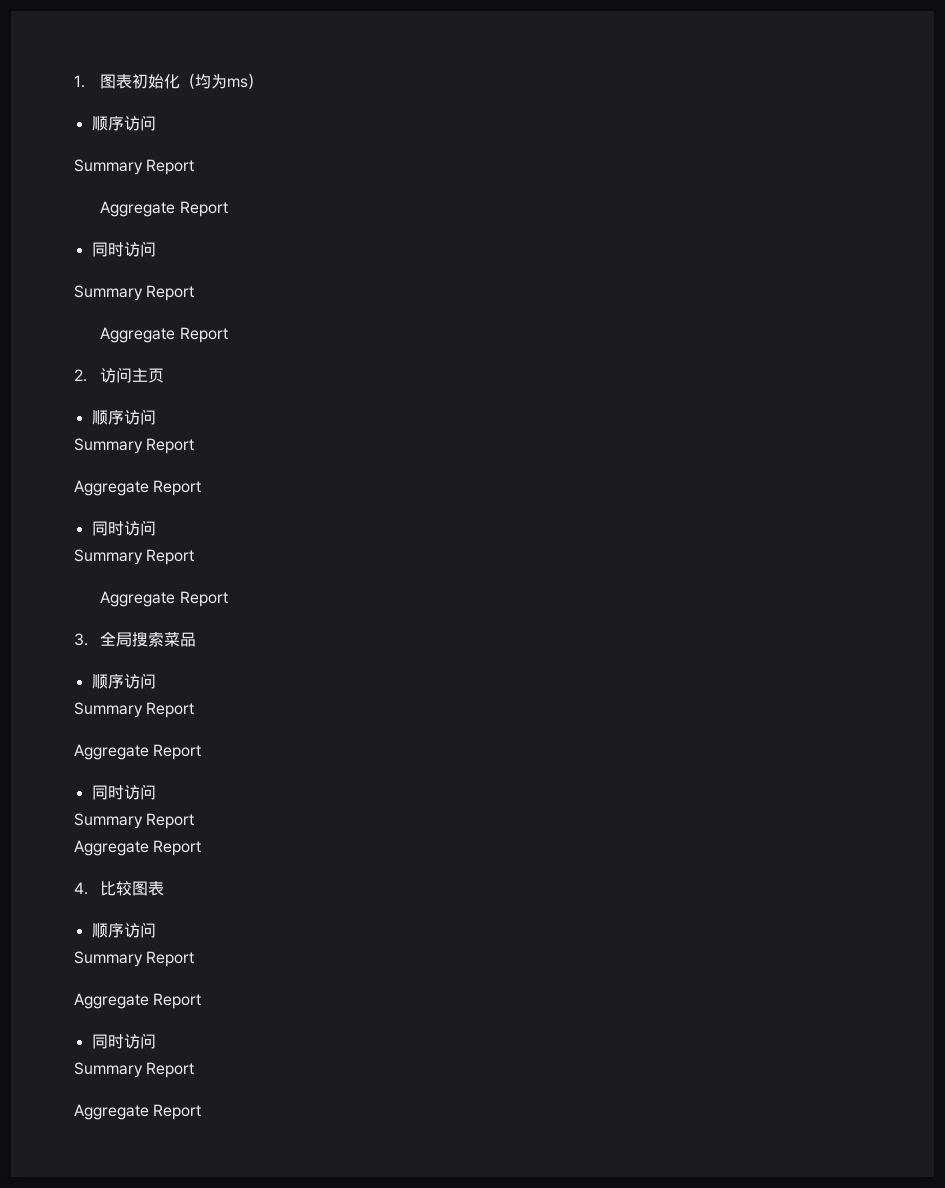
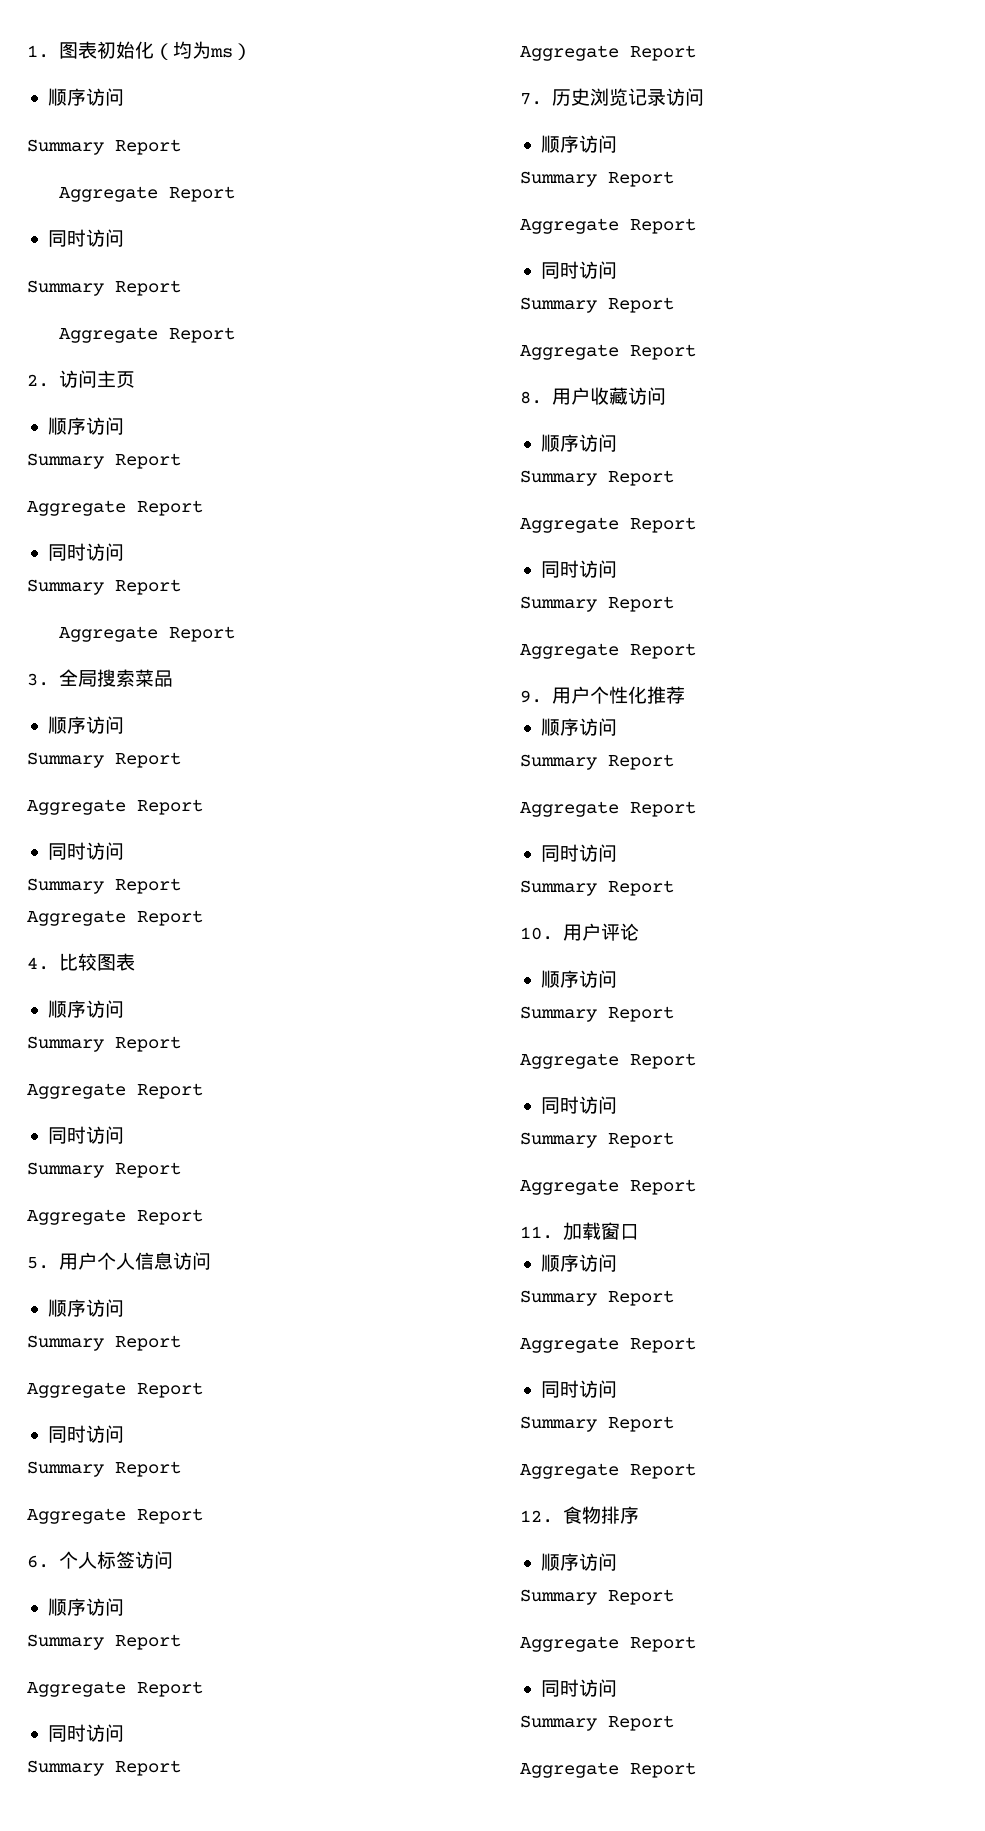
+ 5.用户个人信息访问
+ 顺序访问
+ Summary Report
+ Aggregate Report
+ 同时访问
+ Summary Report
+ Aggregate Report
+ 6.个人标签访问
+ 顺序访问
+ Summary Report
+ Aggregate Report
+ 同时访问
+ Summary Report
+ Aggregate Report
+ 7.历史浏览记录访问
+ 顺序访问
+ Summary Report
+ Aggregate Report
+ 同时访问
+ Summary Report
+ Aggregate Report
+ 8.用户收藏访问
+ 顺序访问
+ Summary Report
+ Aggregate Report
+ 同时访问
+ Summary Report
+ Aggregate Report
+ 9.用户个性化推荐
+ 顺序访问
+ Summary Report
+ Aggregate Report
+ 同时访问
+ Summary Report
+ 10.用户评论
+ 顺序访问
+ Summary Report
+ Aggregate Report
+ 同时访问
+ Summary Report
+ Aggregate Report
+ 11.加载窗口
+ 顺序访问
+ Summary Report
+ Aggregate Report
+ 同时访问
+ Summary Report
+ Aggregate Report
+ 12.食物排序
+ 顺序访问
+ Summary Report
+ Aggregate Report
+ 同时访问
+ Summary Report
+ Aggregate Report

